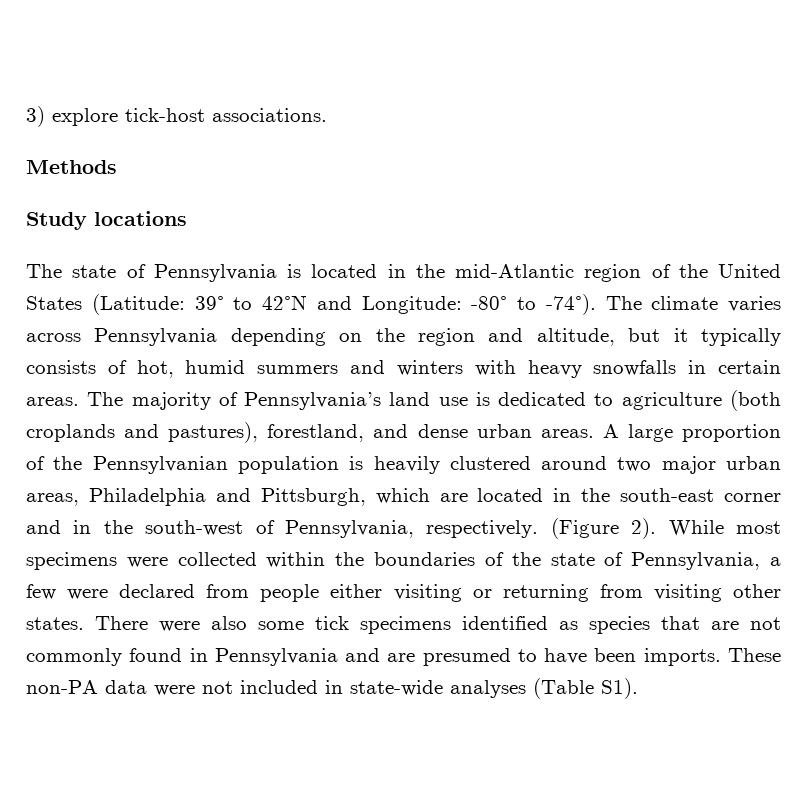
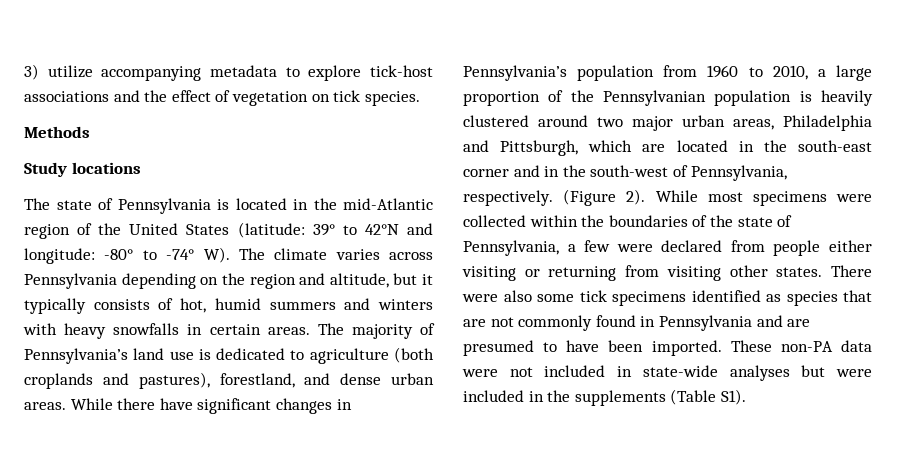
- 3) explore tick-host associations.
+ 3) utilize accompanying metadata to explore tick-host associations and the effect of vegetation on tick species.
- The state of Pennsylvania is located in the mid-Atlantic region of the United States (Latitude: 39° to 42°N and Longitude: -80° to -74°). The climate varies across Pennsylvania depending on the region and altitude, but it typically consists of hot, humid summers and winters with heavy snowfalls in certain areas.
+ The state of Pennsylvania is located in the mid-Atlantic region of the United States (latitude: 39° to 42°N and longitude: -80° to -74° W). The climate varies across Pennsylvania depending on the region and altitude, but it typically consists of hot, humid summers and winters with heavy snowfalls in certain areas.
- A large proportion of the Pennsylvanian population is heavily clustered around two major urban areas, Philadelphia and Pittsburgh, which are located in the south-east corner and in the south-west of Pennsylvania, respectively.
+ While there have significant changes in Pennsylvania’s population from 1960 to 2010, a large proportion of the Pennsylvanian population is heavily clustered around two major urban areas, Philadelphia and Pittsburgh, which are located in the south-east corner and in the south-west of Pennsylvania, respectively.
- There were also some tick specimens identified as species that are not commonly found in Pennsylvania and are presumed to have been imports.
+ There were also some tick specimens identified as species that are not commonly found in Pennsylvania and are presumed to have been imported.
- These non-PA data were not included in state-wide analyses (Table S1).
+ These non-PA data were not included in state-wide analyses but were included in the supplements (Table S1).

